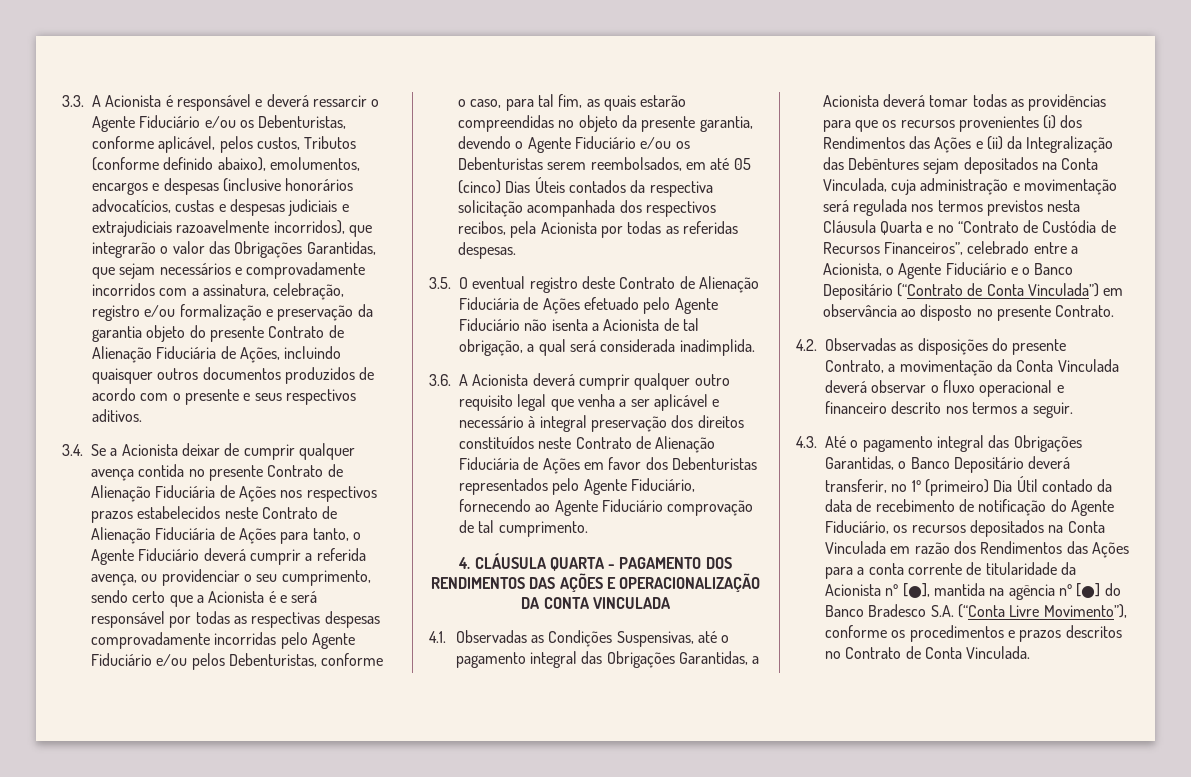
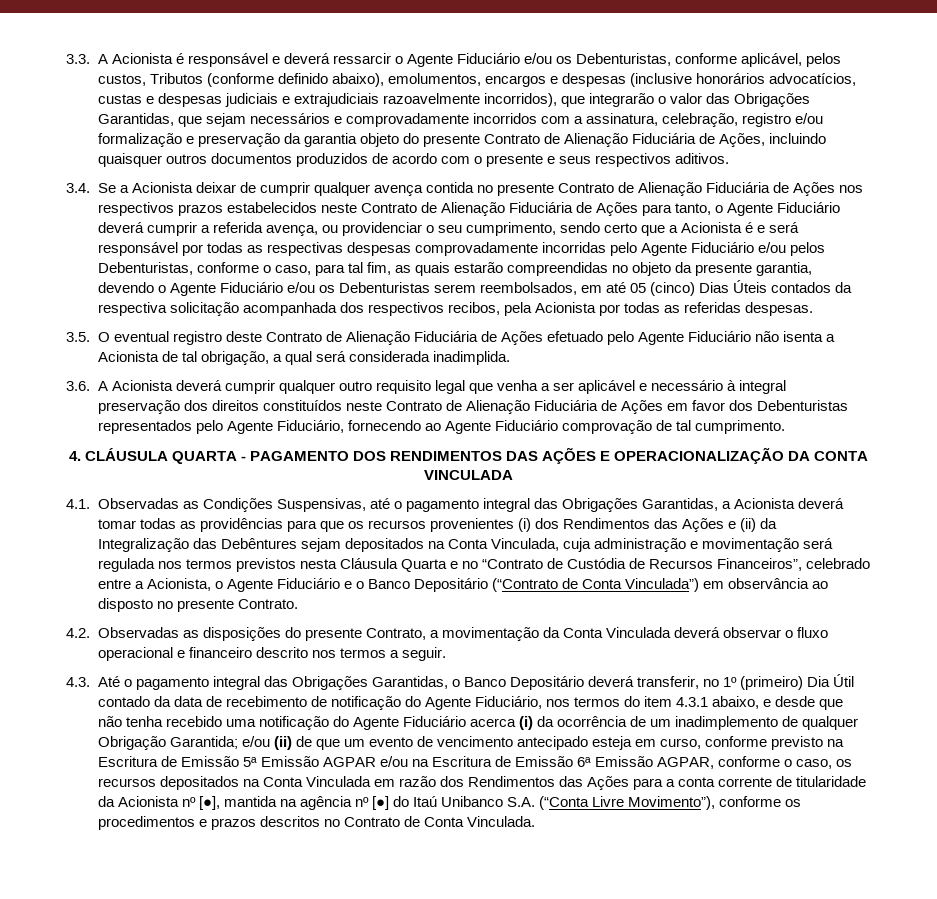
- 4.3. Até o pagamento integral das Obrigações Garantidas, o Banco Depositário deverá transferir, no 1º (primeiro) Dia Útil contado da data de recebimento de notificação do Agente Fiduciário, os recursos depositados na Conta Vinculada em razão dos Rendimentos das Ações para a conta corrente de titularidade da Acionista nº [●], mantida na agência nº [●] do Banco Bradesco S.A. (“Conta Livre Movimento”), conforme os procedimentos e prazos descritos no Contrato de Conta Vinculada.
+ 4.3. Até o pagamento integral das Obrigações Garantidas, o Banco Depositário deverá transferir, no 1º (primeiro) Dia Útil contado da data de recebimento de notificação do Agente Fiduciário, nos termos do item 4.3.1 abaixo, e desde que não tenha recebido uma notificação do Agente Fiduciário acerca (i) da ocorrência de um inadimplemento de qualquer Obrigação Garantida; e/ou (ii) de que um evento de vencimento antecipado esteja em curso, conforme previsto na Escritura de Emissão 5ª Emissão AGPAR e/ou na Escritura de Emissão 6ª Emissão AGPAR, conforme o caso, os recursos depositados na Conta Vinculada em razão dos Rendimentos das Ações para a conta corrente de titularidade da Acionista nº [●], mantida na agência nº [●] do Itaú Unibanco S.A. (“Conta Livre Movimento”), conforme os procedimentos e prazos descritos no Contrato de Conta Vinculada.

